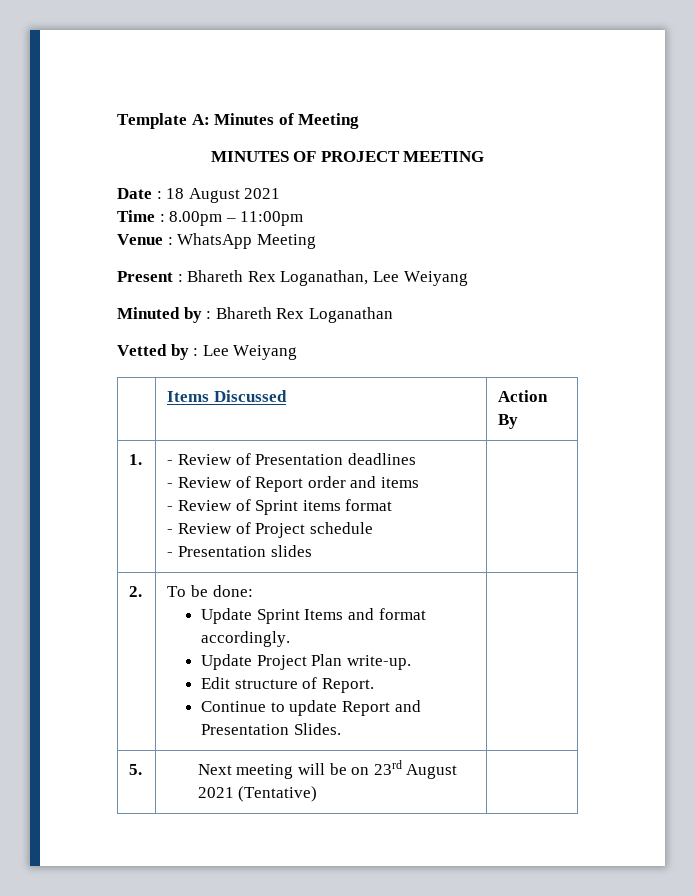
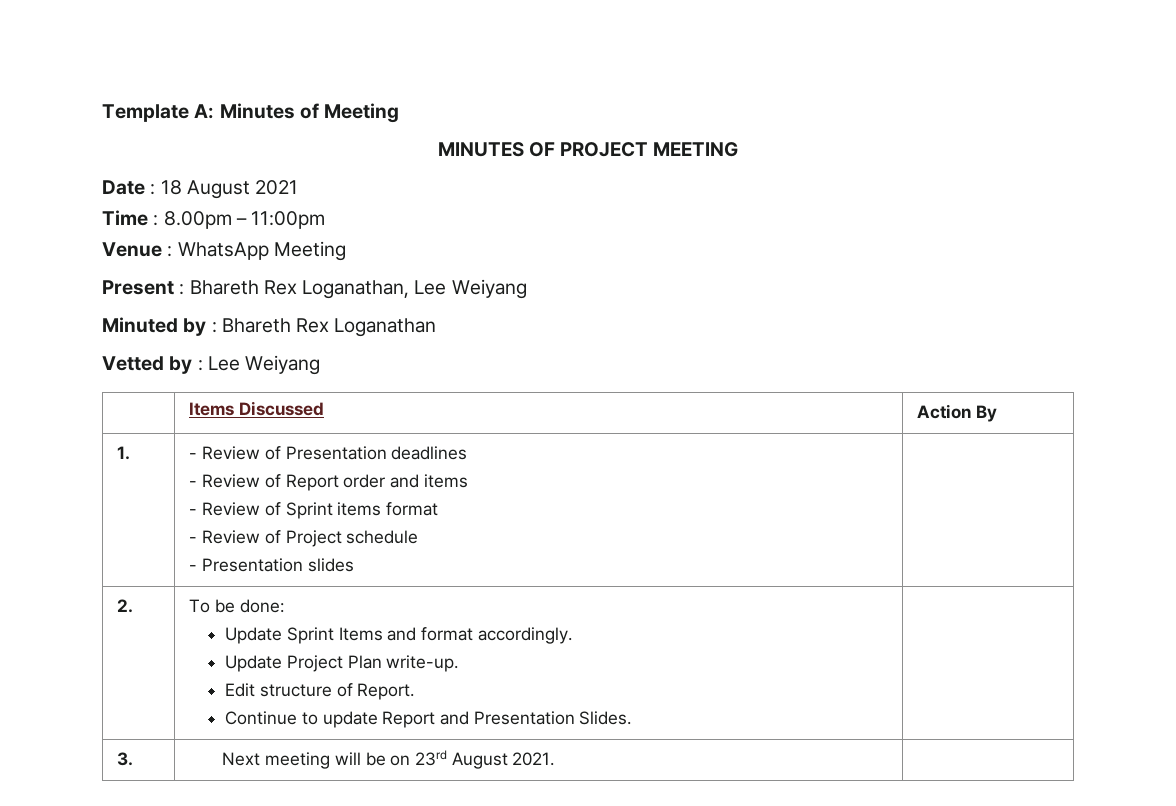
- 5. | Next meeting will be on 23rd August 2021 (Tentative) |
+ 3. | Next meeting will be on 23rd August 2021. |

